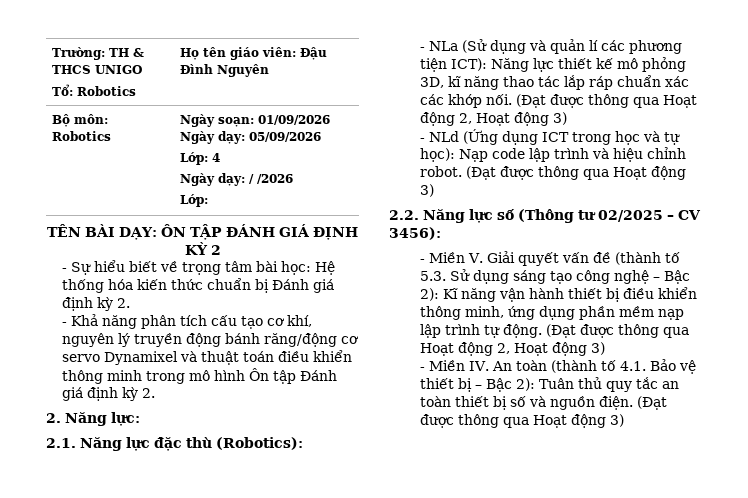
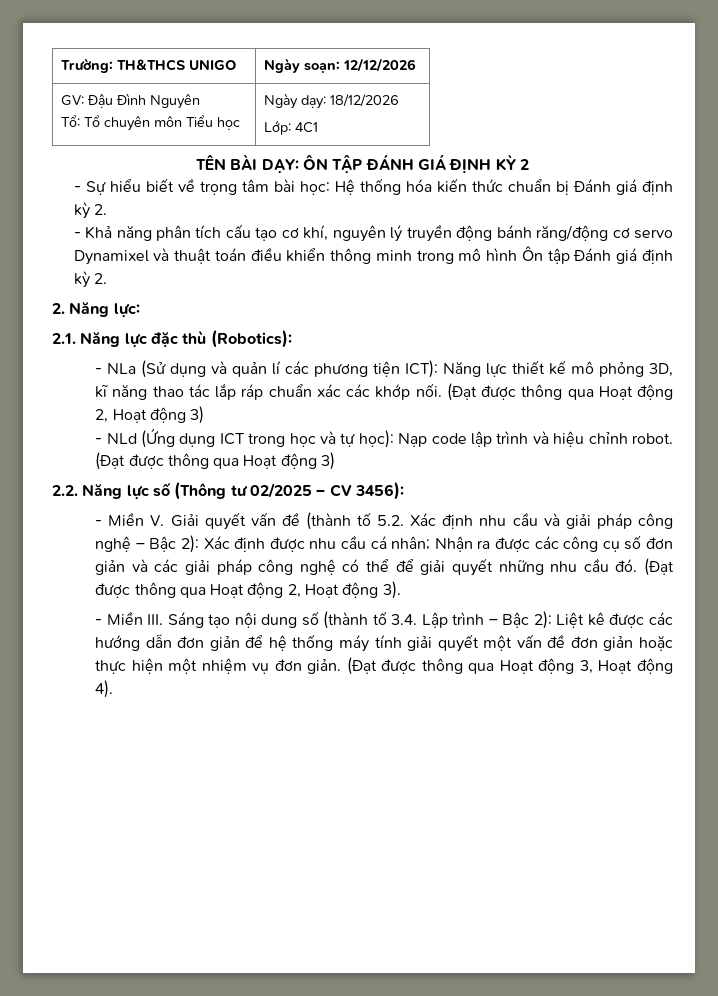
- Trường: TH & THCS UNIGO
- Tổ: Robotics | Họ tên giáo viên: Đậu Đình Nguyên
- Bộ môn: Robotics | Ngày soạn: 01/09/2026 Ngày dạy: 05/09/2026
- Lớp: 4
- Ngày dạy: / /2026
- Lớp:
+ Trường: TH&THCS UNIGO | Ngày soạn: 12/12/2026
+ GV: Đậu Đình Nguyên
+ Tổ: Tổ chuyên môn Tiểu học | Ngày dạy: 18/12/2026
+ Lớp: 4C1
- - Miền V. Giải quyết vấn đề (thành tố 5.3. Sử dụng sáng tạo công nghệ – Bậc 2): Kĩ năng vận hành thiết bị điều khiển thông minh, ứng dụng phần mềm nạp lập trình tự động. (Đạt được thông qua Hoạt động 2, Hoạt động 3)
- - Miền IV. An toàn (thành tố 4.1. Bảo vệ thiết bị – Bậc 2): Tuân thủ quy tắc an toàn thiết bị số và nguồn điện. (Đạt được thông qua Hoạt động 3)
+ - Miền V. Giải quyết vấn đề (thành tố 5.2. Xác định nhu cầu và giải pháp công nghệ – Bậc 2): Xác định được nhu cầu cá nhân; Nhận ra được các công cụ số đơn giản và các giải pháp công nghệ có thể để giải quyết những nhu cầu đó. (Đạt được thông qua Hoạt động 2, Hoạt động 3).
+ - Miền III. Sáng tạo nội dung số (thành tố 3.4. Lập trình – Bậc 2): Liệt kê được các hướng dẫn đơn giản để hệ thống máy tính giải quyết một vấn đề đơn giản hoặc thực hiện một nhiệm vụ đơn giản. (Đạt được thông qua Hoạt động 3, Hoạt động 4).

